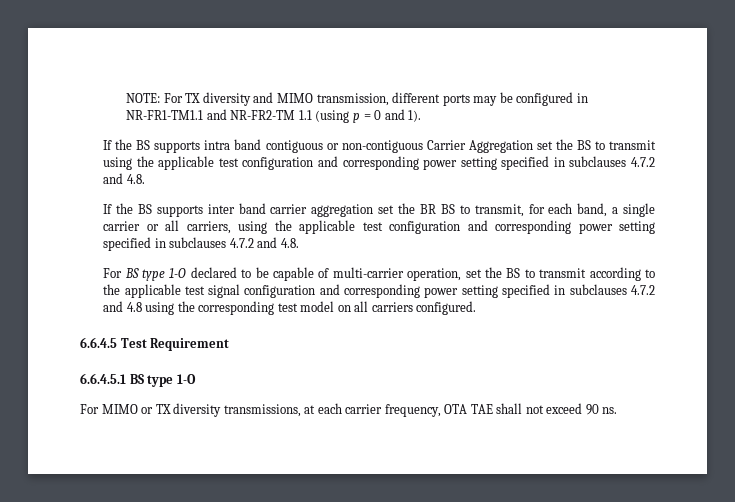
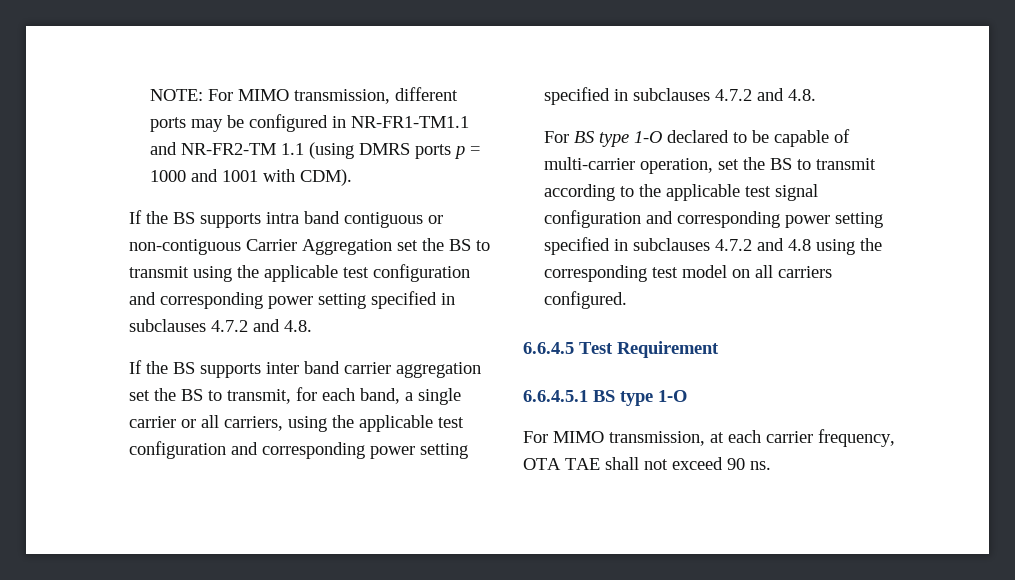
- NOTE: For TX diversity and MIMO transmission, different ports may be configured in NR-FR1-TM1.1 and NR-FR2-TM 1.1 (using p = 0 and 1).
+ NOTE: For MIMO transmission, different ports may be configured in NR-FR1-TM1.1 and NR-FR2-TM 1.1 (using DMRS ports p = 1000 and 1001 with CDM).
- If the BS supports inter band carrier aggregation set the BR BS to transmit, for each band, a single carrier or all carriers, using the applicable test configuration and corresponding power setting specified in subclauses 4.7.2 and 4.8.
+ If the BS supports inter band carrier aggregation set the BS to transmit, for each band, a single carrier or all carriers, using the applicable test configuration and corresponding power setting specified in subclauses 4.7.2 and 4.8.
- For MIMO or TX diversity transmissions, at each carrier frequency, OTA TAE shall not exceed 90 ns.
+ For MIMO transmission, at each carrier frequency, OTA TAE shall not exceed 90 ns.

